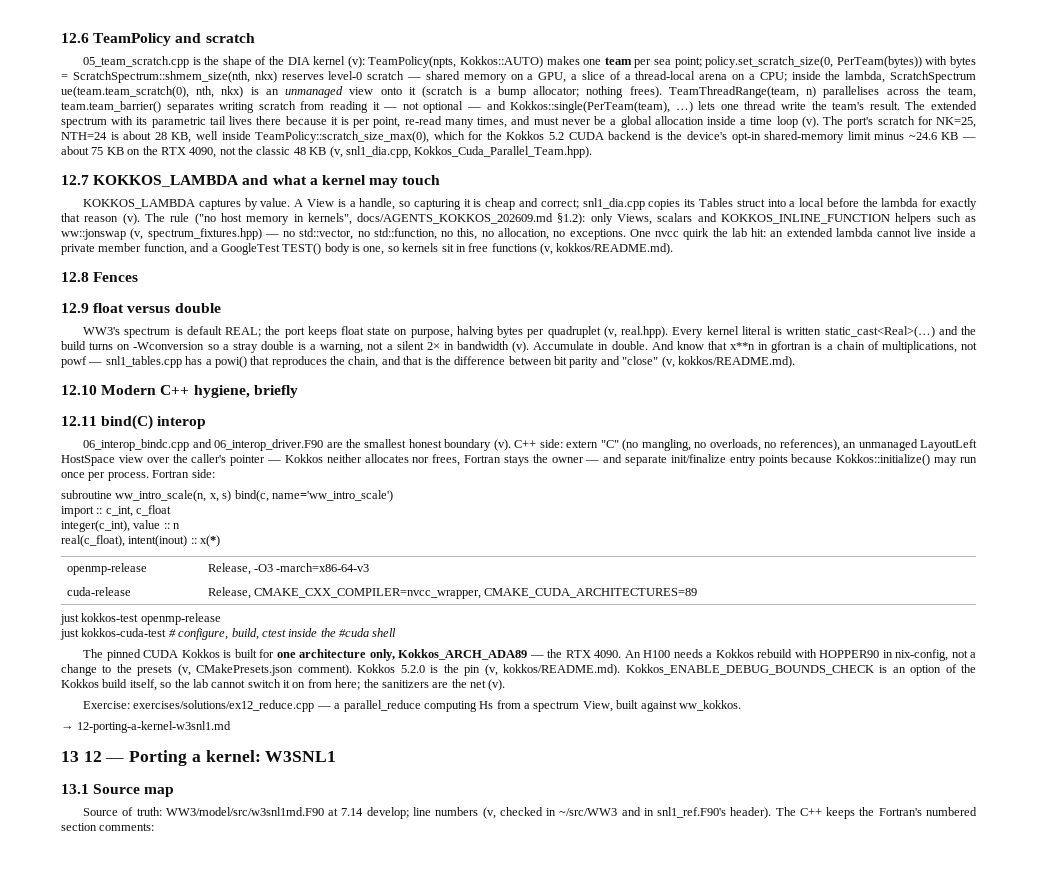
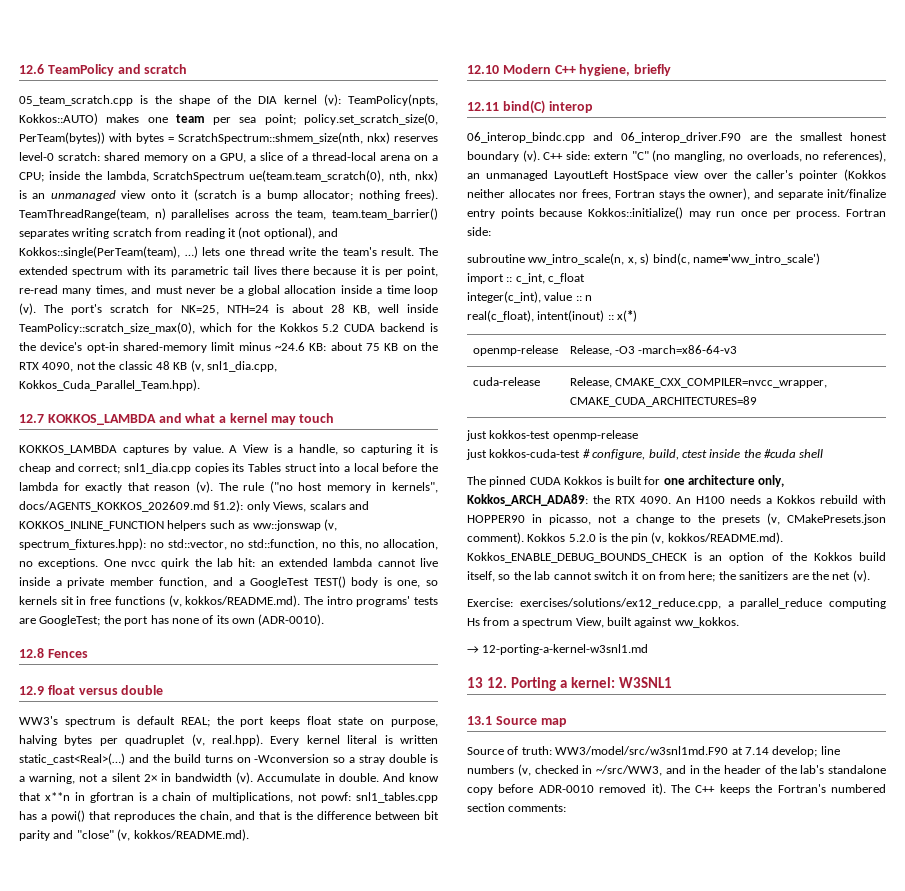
- 05_team_scratch.cpp is the shape of the DIA kernel (v): TeamPolicy(npts, Kokkos::AUTO) makes one team per sea point; policy.set_scratch_size(0, PerTeam(bytes)) with bytes = ScratchSpectrum::shmem_size(nth, nkx) reserves level-0 scratch — shared memory on a GPU, a slice of a thread-local arena on a CPU; inside the lambda, ScratchSpectrum ue(team.team_scratch(0), nth, nkx) is an unmanaged view onto it (scratch is a bump allocator; nothing frees).
+ 05_team_scratch.cpp is the shape of the DIA kernel (v): TeamPolicy(npts, Kokkos::AUTO) makes one team per sea point; policy.set_scratch_size(0, PerTeam(bytes)) with bytes = ScratchSpectrum::shmem_size(nth, nkx) reserves level-0 scratch: shared memory on a GPU, a slice of a thread-local arena on a CPU; inside the lambda, ScratchSpectrum ue(team.team_scratch(0), nth, nkx) is an unmanaged view onto it (scratch is a bump allocator; nothing frees).
- TeamThreadRange(team, n) parallelises across the team, team.team_barrier() separates writing scratch from reading it — not optional — and Kokkos::single(PerTeam(team), …) lets one thread write the team's result.
+ TeamThreadRange(team, n) parallelises across the team, team.team_barrier() separates writing scratch from reading it (not optional), and Kokkos::single(PerTeam(team), …) lets one thread write the team's result.
- The port's scratch for NK=25, NTH=24 is about 28 KB, well inside TeamPolicy::scratch_size_max(0), which for the Kokkos 5.2 CUDA backend is the device's opt-in shared-memory limit minus ~24.6 KB — about 75 KB on the RTX 4090, not the classic 48 KB (v, snl1_dia.cpp, Kokkos_Cuda_Parallel_Team.hpp).
+ The port's scratch for NK=25, NTH=24 is about 28 KB, well inside TeamPolicy::scratch_size_max(0), which for the Kokkos 5.2 CUDA backend is the device's opt-in shared-memory limit minus ~24.6 KB: about 75 KB on the RTX 4090, not the classic 48 KB (v, snl1_dia.cpp, Kokkos_Cuda_Parallel_Team.hpp).
- The rule ("no host memory in kernels", docs/AGENTS_KOKKOS_202609.md §1.2): only Views, scalars and KOKKOS_INLINE_FUNCTION helpers such as ww::jonswap (v, spectrum_fixtures.hpp) — no std::vector, no std::function, no this, no allocation, no exceptions.
+ The rule ("no host memory in kernels", docs/AGENTS_KOKKOS_202609.md §1.2): only Views, scalars and KOKKOS_INLINE_FUNCTION helpers such as ww::jonswap (v, spectrum_fixtures.hpp): no std::vector, no std::function, no this, no allocation, no exceptions.
- One nvcc quirk the lab hit: an extended lambda cannot live inside a private member function, and a GoogleTest TEST() body is one, so kernels sit in free functions (v, kokkos/README.md).
+ One nvcc quirk the lab hit: an extended lambda cannot live inside a private member function, and a GoogleTest TEST() body is one, so kernels sit in free functions (v, kokkos/README.md). The intro programs' tests are GoogleTest; the port has none of its own (ADR-0010).
- And know that x**n in gfortran is a chain of multiplications, not powf — snl1_tables.cpp has a powi() that reproduces the chain, and that is the difference between bit parity and "close" (v, kokkos/README.md).
+ And know that x**n in gfortran is a chain of multiplications, not powf: snl1_tables.cpp has a powi() that reproduces the chain, and that is the difference between bit parity and "close" (v, kokkos/README.md).
- C++ side: extern "C" (no mangling, no overloads, no references), an unmanaged LayoutLeft HostSpace view over the caller's pointer — Kokkos neither allocates nor frees, Fortran stays the owner — and separate init/finalize entry points because Kokkos::initialize() may run once per process.
+ C++ side: extern "C" (no mangling, no overloads, no references), an unmanaged LayoutLeft HostSpace view over the caller's pointer (Kokkos neither allocates nor frees, Fortran stays the owner), and separate init/finalize entry points because Kokkos::initialize() may run once per process.
- The pinned CUDA Kokkos is built for one architecture only, Kokkos_ARCH_ADA89 — the RTX 4090.
+ The pinned CUDA Kokkos is built for one architecture only, Kokkos_ARCH_ADA89: the RTX 4090.
- An H100 needs a Kokkos rebuild with HOPPER90 in nix-config, not a change to the presets (v, CMakePresets.json comment).
+ An H100 needs a Kokkos rebuild with HOPPER90 in picasso, not a change to the presets (v, CMakePresets.json comment).
- Exercise: exercises/solutions/ex12_reduce.cpp — a parallel_reduce computing Hs from a spectrum View, built against ww_kokkos.
+ Exercise: exercises/solutions/ex12_reduce.cpp, a parallel_reduce computing Hs from a spectrum View, built against ww_kokkos.
- 13 12 — Porting a kernel: W3SNL1
+ 13 12. Porting a kernel: W3SNL1
- Source of truth: WW3/model/src/w3snl1md.F90 at 7.14 develop; line numbers (v, checked in ~/src/WW3 and in snl1_ref.F90's header).
+ Source of truth: WW3/model/src/w3snl1md.F90 at 7.14 develop; line numbers (v, checked in ~/src/WW3, and in the header of the lab's standalone copy before ADR-0010 removed it).

